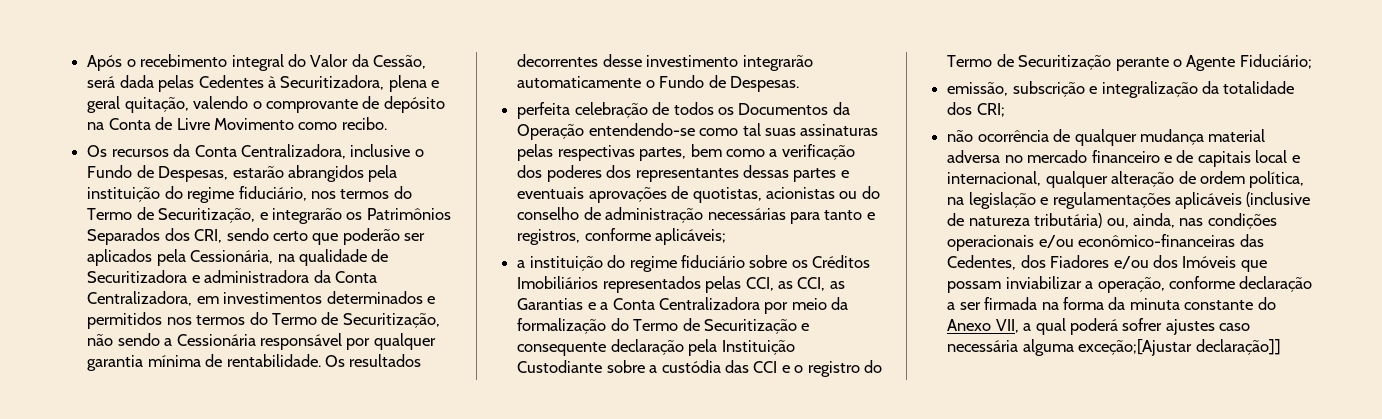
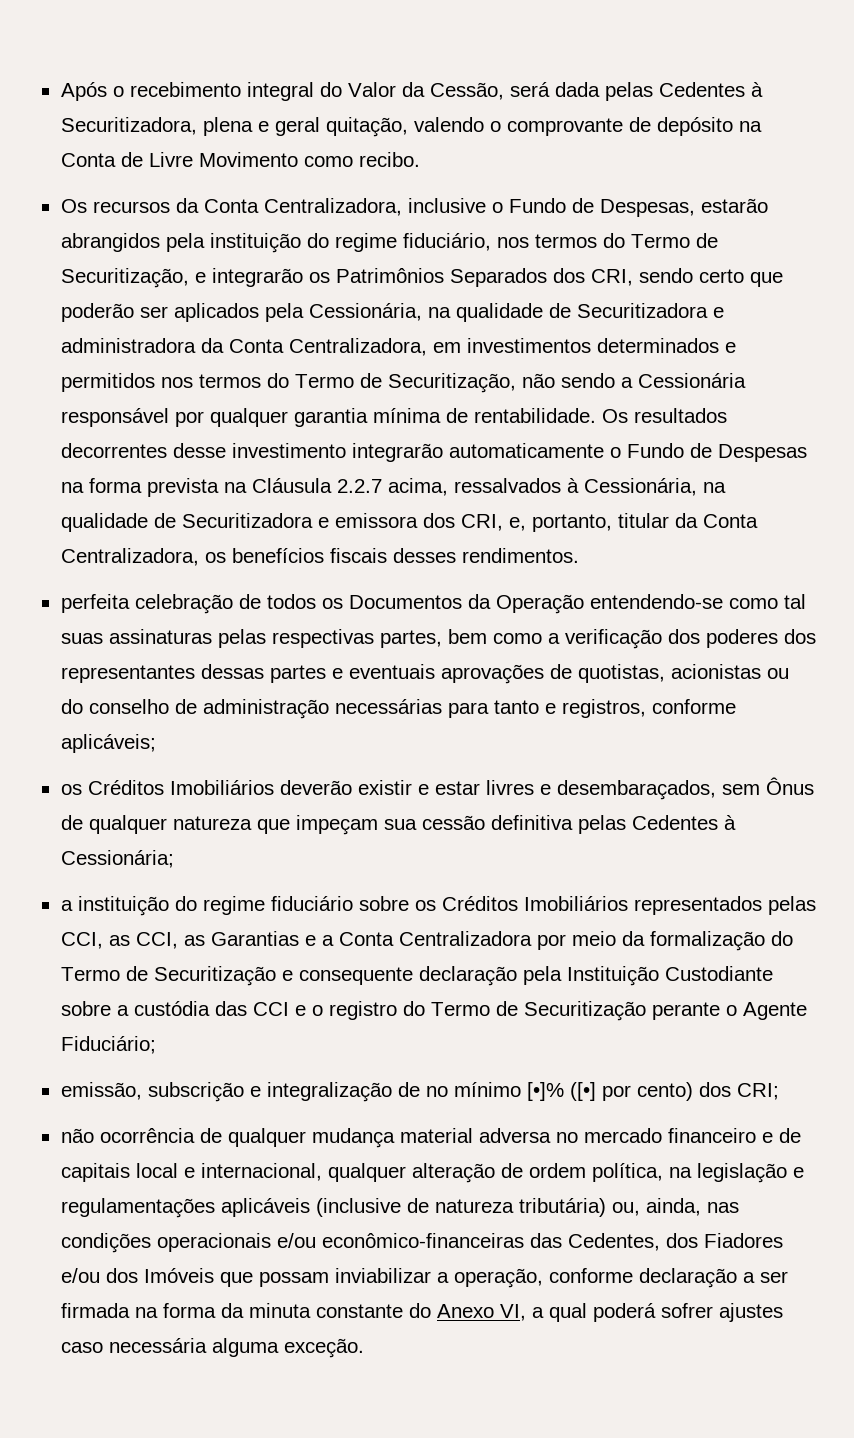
- Os resultados decorrentes desse investimento integrarão automaticamente o Fundo de Despesas.
+ Os resultados decorrentes desse investimento integrarão automaticamente o Fundo de Despesas na forma prevista na Cláusula 2.2.7 acima, ressalvados à Cessionária, na qualidade de Securitizadora e emissora dos CRI, e, portanto, titular da Conta Centralizadora, os benefícios fiscais desses rendimentos.
+ os Créditos Imobiliários deverão existir e estar livres e desembaraçados, sem Ônus de qualquer natureza que impeçam sua cessão definitiva pelas Cedentes à Cessionária;
- emissão, subscrição e integralização da totalidade dos CRI;
+ emissão, subscrição e integralização de no mínimo [•]% ([•] por cento) dos CRI;
- não ocorrência de qualquer mudança material adversa no mercado financeiro e de capitais local e internacional, qualquer alteração de ordem política, na legislação e regulamentações aplicáveis (inclusive de natureza tributária) ou, ainda, nas condições operacionais e/ou econômico-financeiras das Cedentes, dos Fiadores e/ou dos Imóveis que possam inviabilizar a operação, conforme declaração a ser firmada na forma da minuta constante do Anexo VII, a qual poderá sofrer ajustes caso necessária alguma exceção;[Ajustar declaração]]
+ não ocorrência de qualquer mudança material adversa no mercado financeiro e de capitais local e internacional, qualquer alteração de ordem política, na legislação e regulamentações aplicáveis (inclusive de natureza tributária) ou, ainda, nas condições operacionais e/ou econômico-financeiras das Cedentes, dos Fiadores e/ou dos Imóveis que possam inviabilizar a operação, conforme declaração a ser firmada na forma da minuta constante do Anexo VI, a qual poderá sofrer ajustes caso necessária alguma exceção.

